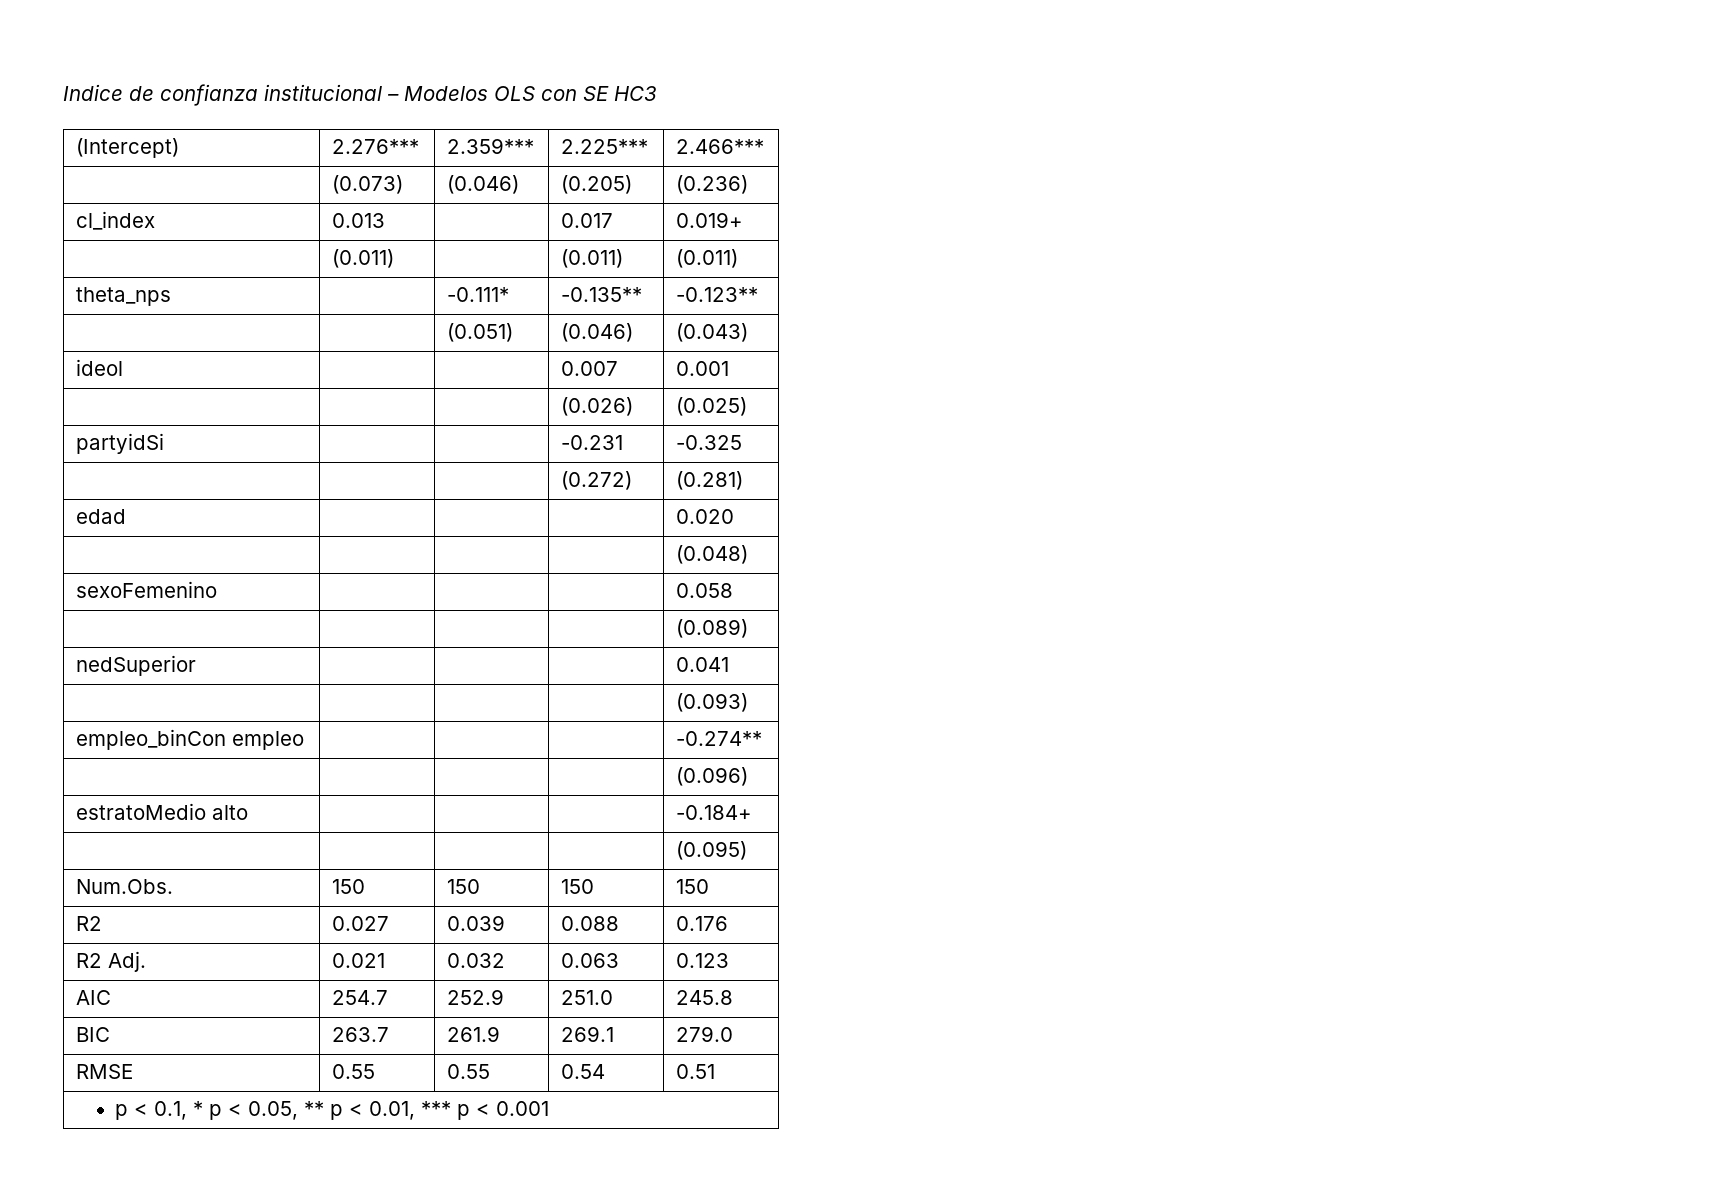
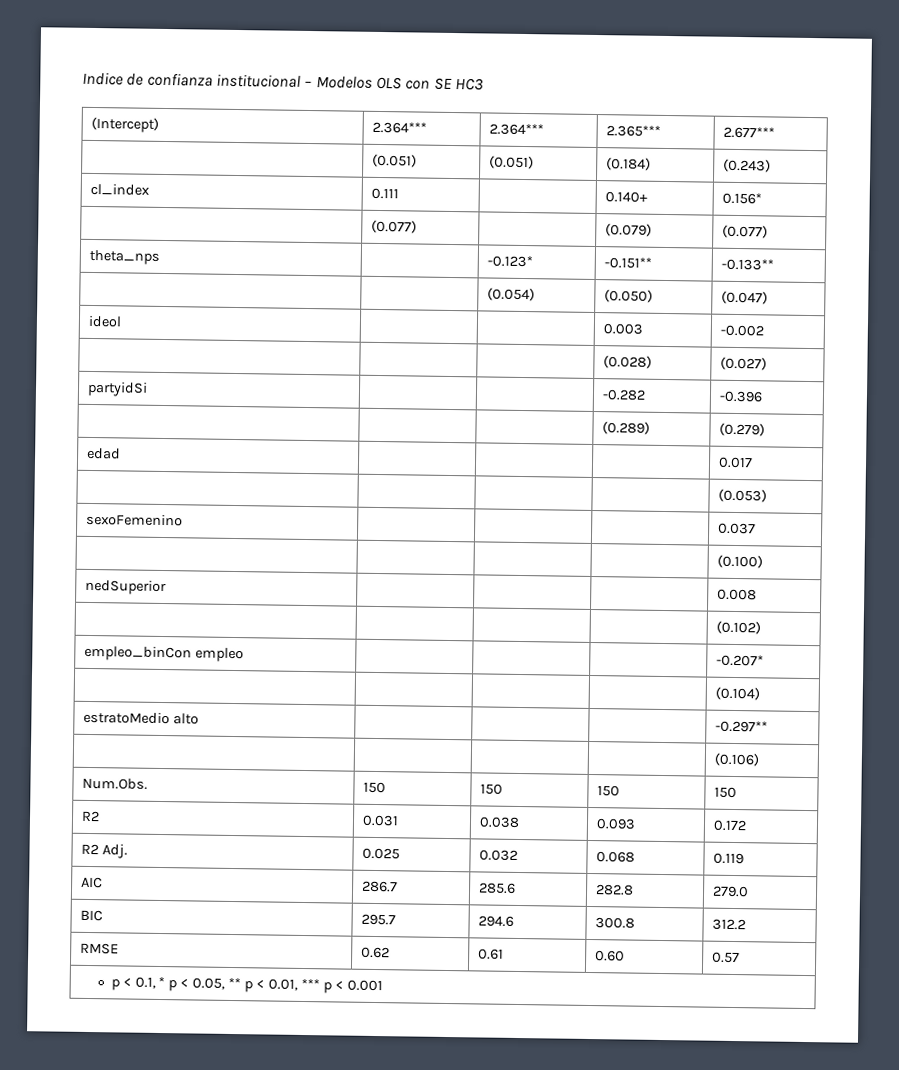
- (Intercept) | 2.276*** | 2.359*** | 2.225*** | 2.466***
- | (0.073) | (0.046) | (0.205) | (0.236)
- cl_index | 0.013 | | 0.017 | 0.019+
- | (0.011) | | (0.011) | (0.011)
- theta_nps | | -0.111* | -0.135** | -0.123**
- | | (0.051) | (0.046) | (0.043)
- ideol | | | 0.007 | 0.001
- | | | (0.026) | (0.025)
- partyidSi | | | -0.231 | -0.325
- | | | (0.272) | (0.281)
+ (Intercept) | 2.364*** | 2.364*** | 2.365*** | 2.677***
+ | (0.051) | (0.051) | (0.184) | (0.243)
+ cl_index | 0.111 | | 0.140+ | 0.156*
+ | (0.077) | | (0.079) | (0.077)
+ theta_nps | | -0.123* | -0.151** | -0.133**
+ | | (0.054) | (0.050) | (0.047)
+ ideol | | | 0.003 | -0.002
+ | | | (0.028) | (0.027)
+ partyidSi | | | -0.282 | -0.396
+ | | | (0.289) | (0.279)
- edad | | | | 0.020
- | | | | (0.048)
+ edad | | | | 0.017
+ | | | | (0.053)
- sexoFemenino | | | | 0.058
- | | | | (0.089)
+ sexoFemenino | | | | 0.037
+ | | | | (0.100)
- nedSuperior | | | | 0.041
- | | | | (0.093)
+ nedSuperior | | | | 0.008
+ | | | | (0.102)
- empleo_binCon empleo | | | | -0.274**
- | | | | (0.096)
+ empleo_binCon empleo | | | | -0.207*
+ | | | | (0.104)
- estratoMedio alto | | | | -0.184+
- | | | | (0.095)
+ estratoMedio alto | | | | -0.297**
+ | | | | (0.106)
- R2 | 0.027 | 0.039 | 0.088 | 0.176
+ R2 | 0.031 | 0.038 | 0.093 | 0.172
- R2 Adj. | 0.021 | 0.032 | 0.063 | 0.123
+ R2 Adj. | 0.025 | 0.032 | 0.068 | 0.119
- AIC | 254.7 | 252.9 | 251.0 | 245.8
- BIC | 263.7 | 261.9 | 269.1 | 279.0
- RMSE | 0.55 | 0.55 | 0.54 | 0.51
+ AIC | 286.7 | 285.6 | 282.8 | 279.0
+ BIC | 295.7 | 294.6 | 300.8 | 312.2
+ RMSE | 0.62 | 0.61 | 0.60 | 0.57

